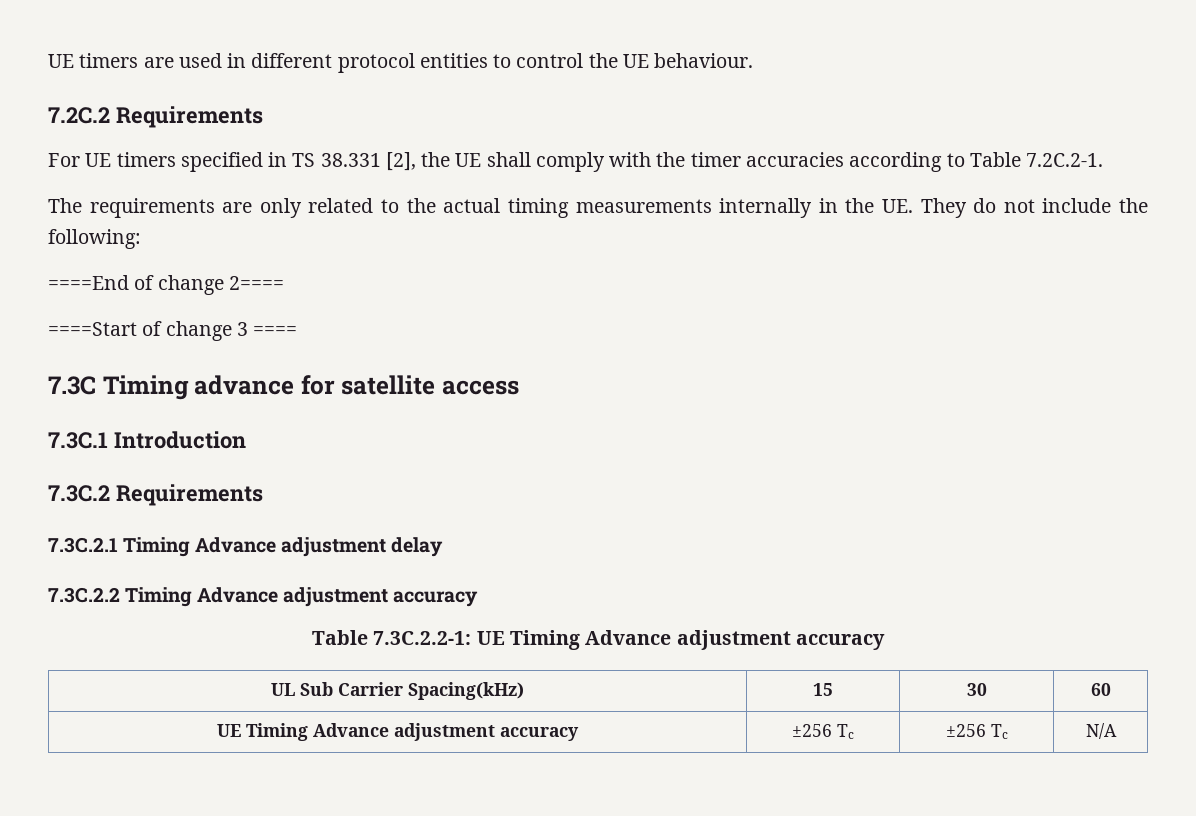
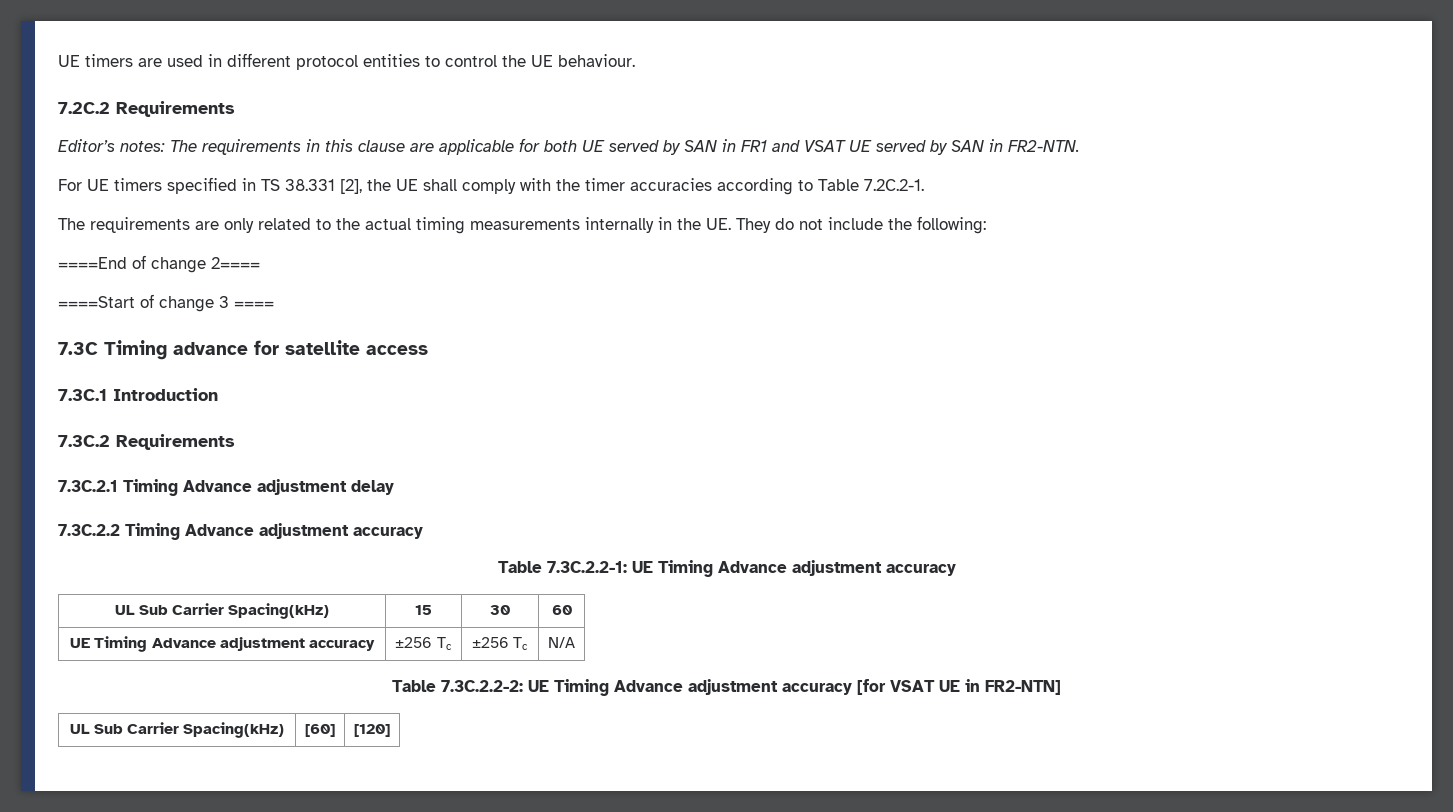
+ Editor’s notes: The requirements in this clause are applicable for both UE served by SAN in FR1 and VSAT UE served by SAN in FR2-NTN.
+ Table 7.3C.2.2-2: UE Timing Advance adjustment accuracy [for VSAT UE in FR2-NTN]
+ UL Sub Carrier Spacing(kHz) | [60] | [120]

